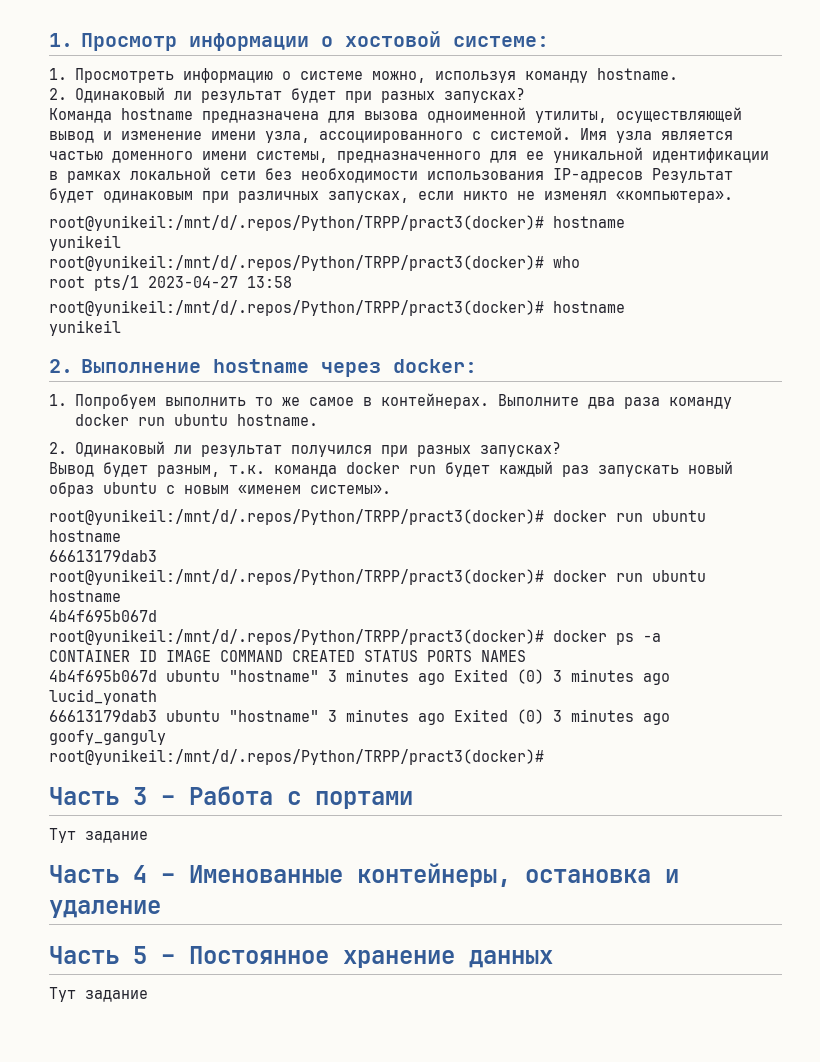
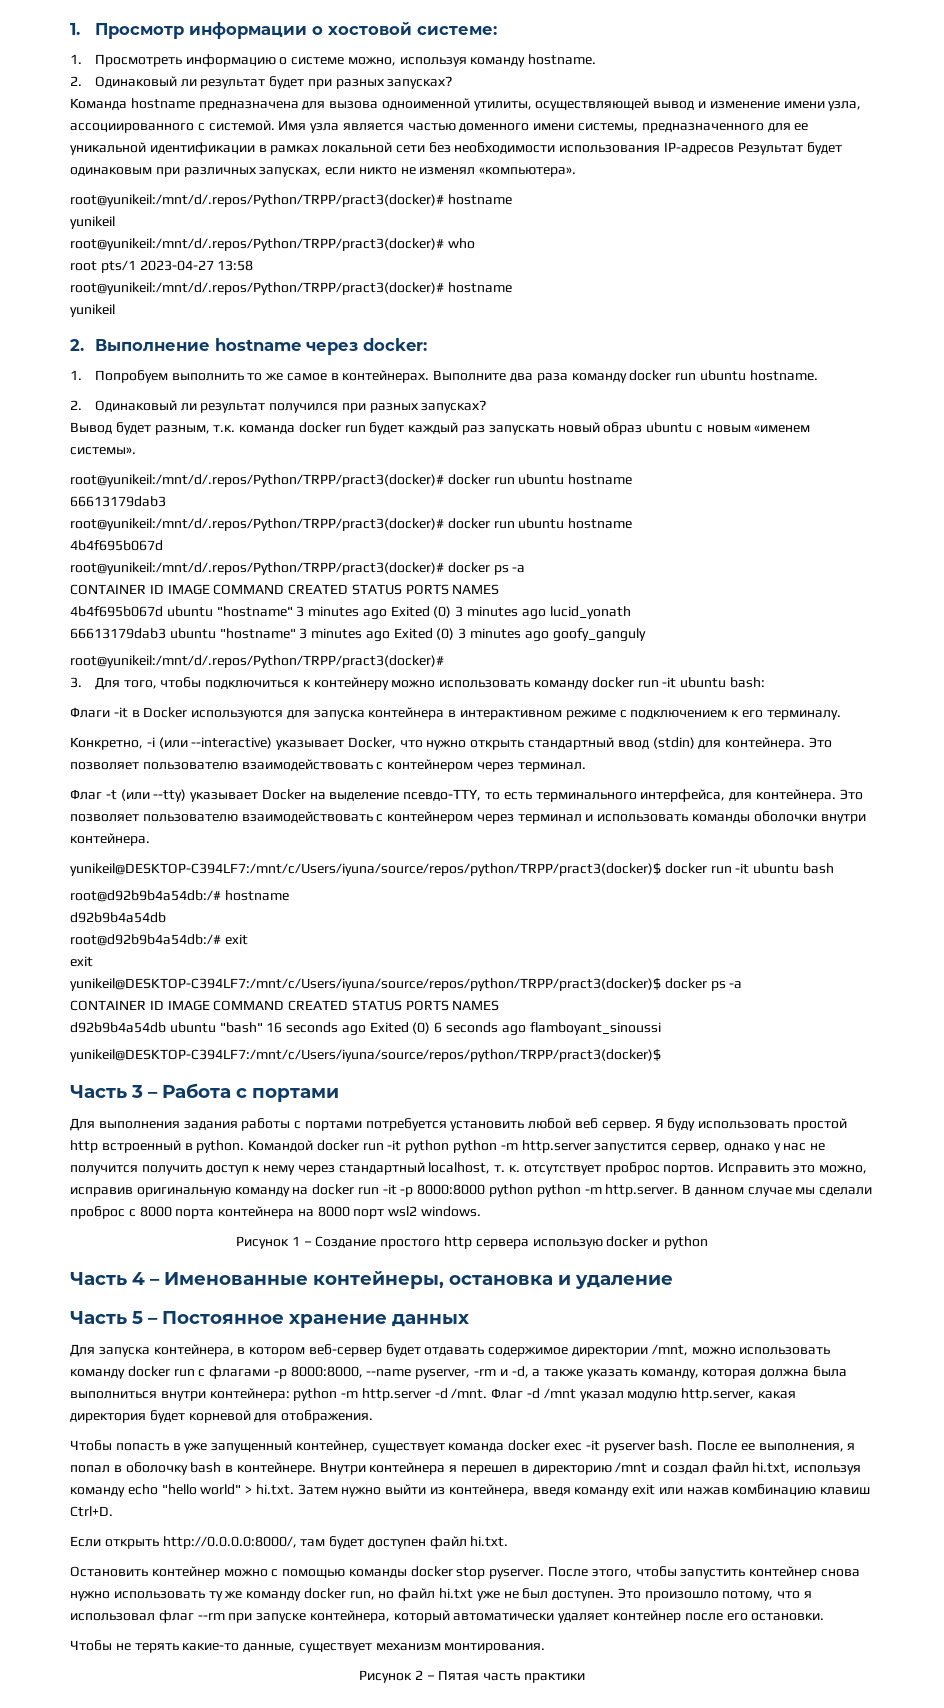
+ 3. Для того, чтобы подключиться к контейнеру можно использовать команду docker run -it ubuntu bash:
+ Флаги -it в Docker используются для запуска контейнера в интерактивном режиме с подключением к его терминалу.
+ Конкретно, -i (или --interactive) указывает Docker, что нужно открыть стандартный ввод (stdin) для контейнера. Это позволяет пользователю взаимодействовать с контейнером через терминал.
+ Флаг -t (или --tty) указывает Docker на выделение псевдо-TTY, то есть терминального интерфейса, для контейнера. Это позволяет пользователю взаимодействовать с контейнером через терминал и использовать команды оболочки внутри контейнера.
+ yunikeil@DESKTOP-C394LF7:/mnt/c/Users/iyuna/source/repos/python/TRPP/pract3(docker)$ docker run -it ubuntu bash
+ root@d92b9b4a54db:/# hostname
+ d92b9b4a54db
+ root@d92b9b4a54db:/# exit
+ exit
+ yunikeil@DESKTOP-C394LF7:/mnt/c/Users/iyuna/source/repos/python/TRPP/pract3(docker)$ docker ps -a
+ CONTAINER ID IMAGE COMMAND CREATED STATUS PORTS NAMES
+ d92b9b4a54db ubuntu "bash" 16 seconds ago Exited (0) 6 seconds ago flamboyant_sinoussi
+ yunikeil@DESKTOP-C394LF7:/mnt/c/Users/iyuna/source/repos/python/TRPP/pract3(docker)$
  Часть 3 – Работа с портами
- Тут задание
+ Для выполнения задания работы с портами потребуется установить любой веб сервер. Я буду использовать простой http встроенный в python. Командой docker run -it python python -m http.server запустится сервер, однако у нас не получится получить доступ к нему через стандартный localhost, т. к. отсутствует проброс портов. Исправить это можно, исправив оригинальную команду на docker run -it -p 8000:8000 python python -m http.server. В данном случае мы сделали проброс с 8000 порта контейнера на 8000 порт wsl2 windows.
+ Рисунок 1 – Создание простого http сервера использую docker и python
  Часть 5 – Постоянное хранение данных
- Тут задание
+ Для запуска контейнера, в котором веб-сервер будет отдавать содержимое директории /mnt, можно использовать команду docker run с флагами -p 8000:8000, --name pyserver, -rm и -d, а также указать команду, которая должна была выполниться внутри контейнера: python -m http.server -d /mnt. Флаг -d /mnt указал модулю http.server, какая директория будет корневой для отображения.
+ Чтобы попасть в уже запущенный контейнер, существует команда docker exec -it pyserver bash. После ее выполнения, я попал в оболочку bash в контейнере. Внутри контейнера я перешел в директорию /mnt и создал файл hi.txt, используя команду echo "hello world" > hi.txt. Затем нужно выйти из контейнера, введя команду exit или нажав комбинацию клавиш Ctrl+D.
+ Если открыть http://0.0.0.0:8000/, там будет доступен файл hi.txt.
+ Остановить контейнер можно с помощью команды docker stop pyserver. После этого, чтобы запустить контейнер снова нужно использовать ту же команду docker run, но файл hi.txt уже не был доступен. Это произошло потому, что я использовал флаг --rm при запуске контейнера, который автоматически удаляет контейнер после его остановки.
+ Чтобы не терять какие-то данные, существует механизм монтирования.
+ Рисунок 2 – Пятая часть практики

